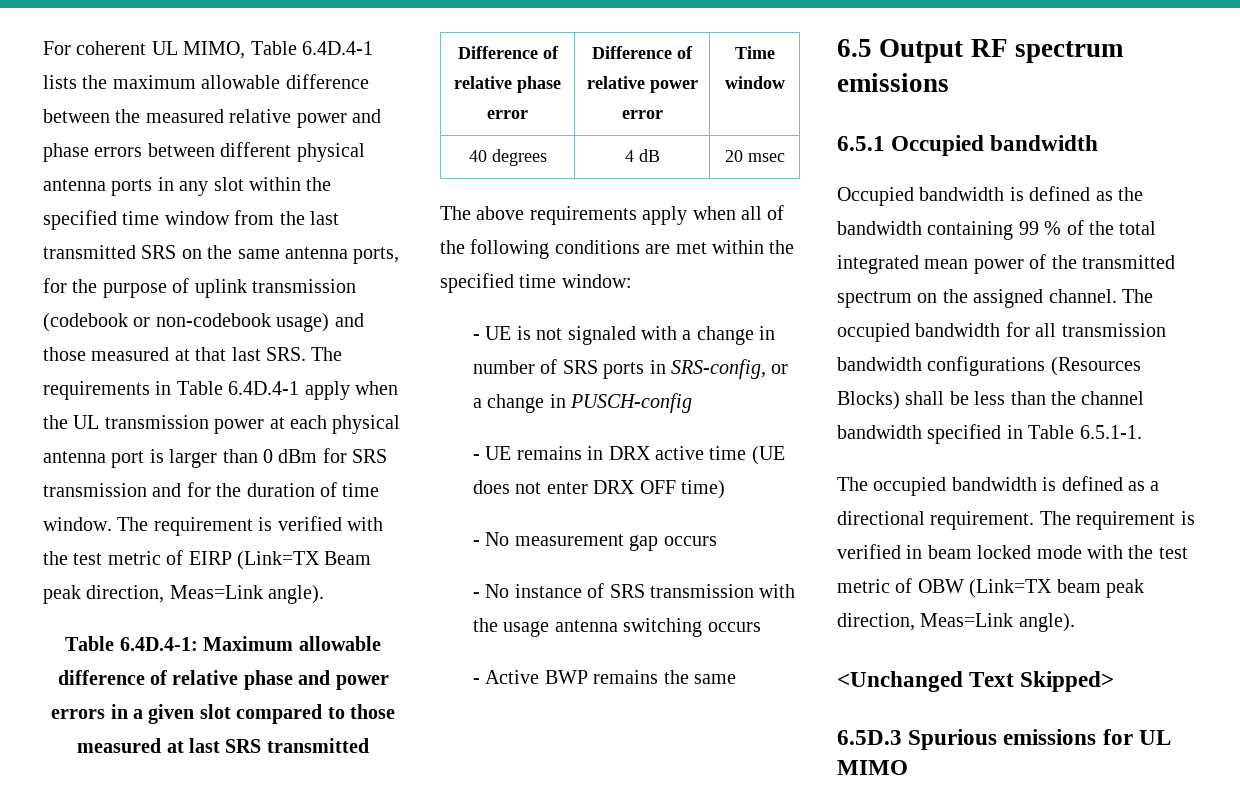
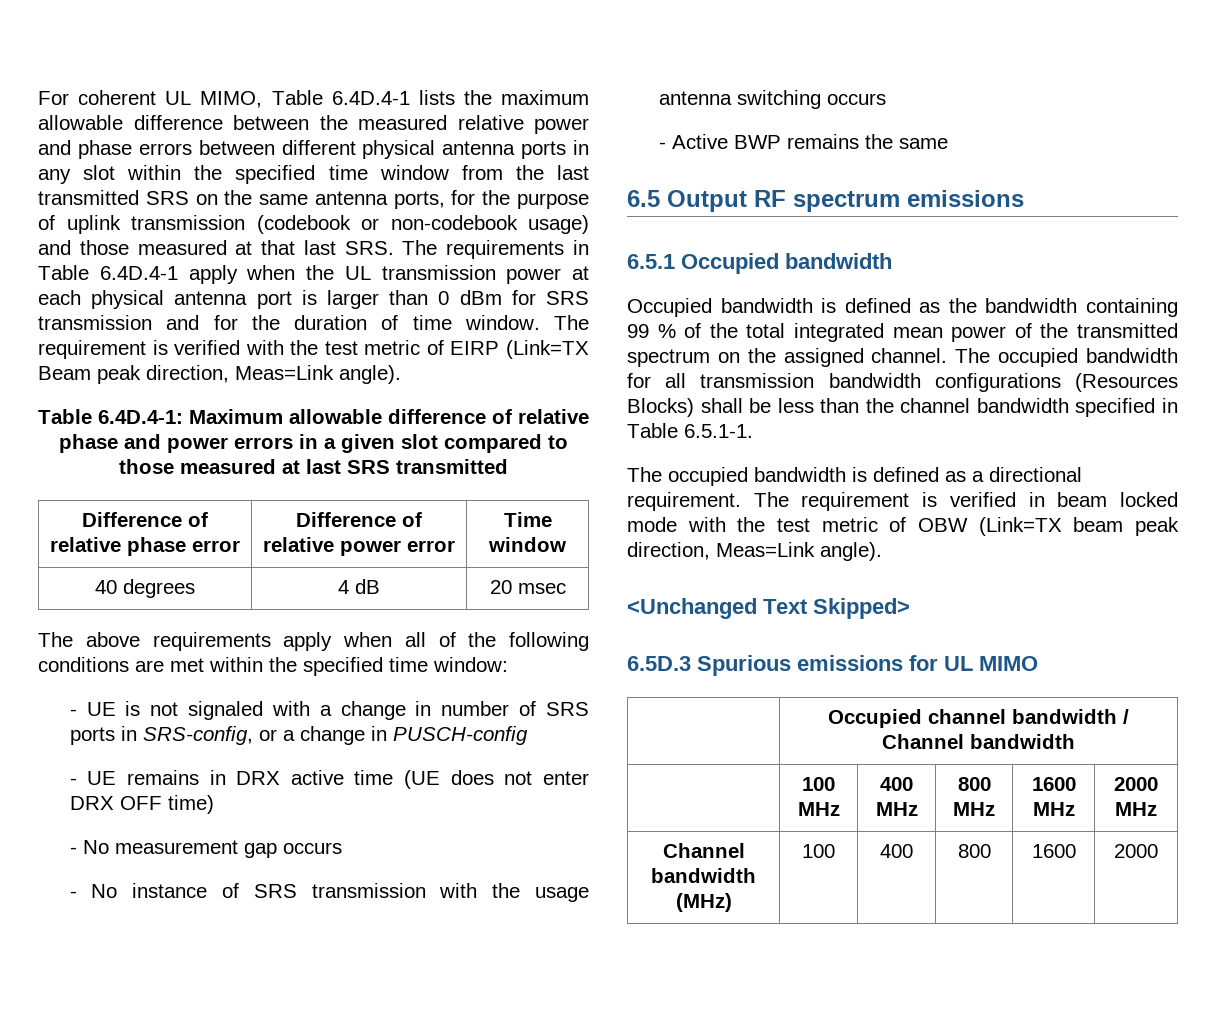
+ | Occupied channel bandwidth / Channel bandwidth
+ | 100 MHz | 400 MHz | 800 MHz | 1600 MHz | 2000 MHz
+ Channel bandwidth (MHz) | 100 | 400 | 800 | 1600 | 2000

